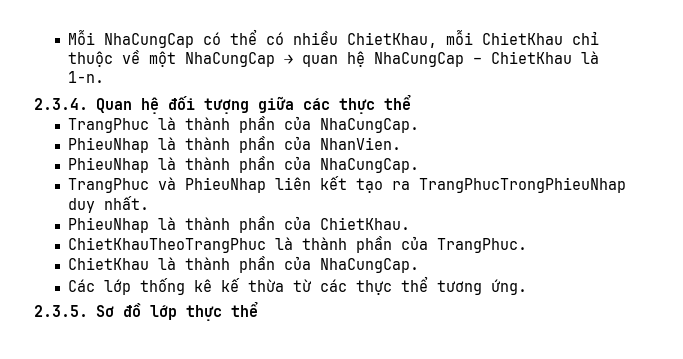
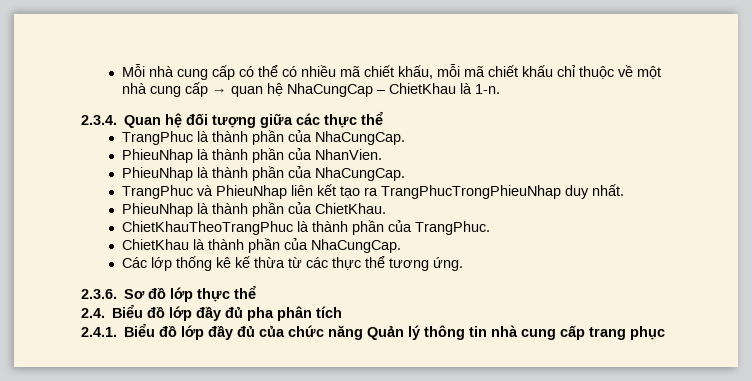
- Mỗi NhaCungCap có thể có nhiều ChietKhau, mỗi ChietKhau chỉ thuộc về một NhaCungCap → quan hệ NhaCungCap – ChietKhau là 1-n.
+ Mỗi nhà cung cấp có thể có nhiều mã chiết khấu, mỗi mã chiết khấu chỉ thuộc về một nhà cung cấp → quan hệ NhaCungCap – ChietKhau là 1-n.
- 2.3.5. Sơ đồ lớp thực thể
+ 2.3.6. Sơ đồ lớp thực thể
+ 2.4. Biểu đồ lớp đầy đủ pha phân tích
+ 2.4.1. Biểu đồ lớp đầy đủ của chức năng Quản lý thông tin nhà cung cấp trang phục

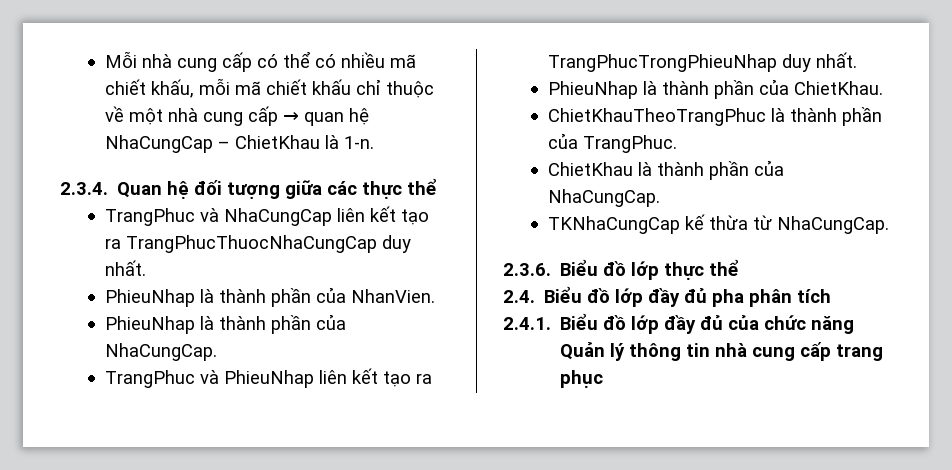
- TrangPhuc là thành phần của NhaCungCap.
+ TrangPhuc và NhaCungCap liên kết tạo ra TrangPhucThuocNhaCungCap duy nhất.
- Các lớp thống kê kế thừa từ các thực thể tương ứng.
+ TKNhaCungCap kế thừa từ NhaCungCap.
- 2.3.6. Sơ đồ lớp thực thể
+ 2.3.6. Biểu đồ lớp thực thể

